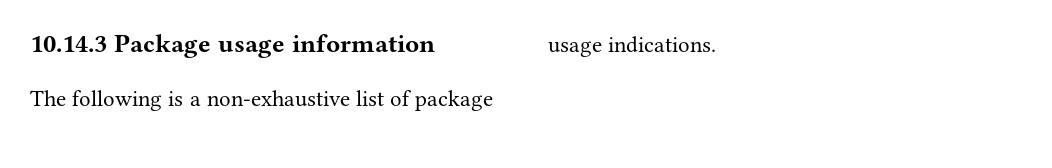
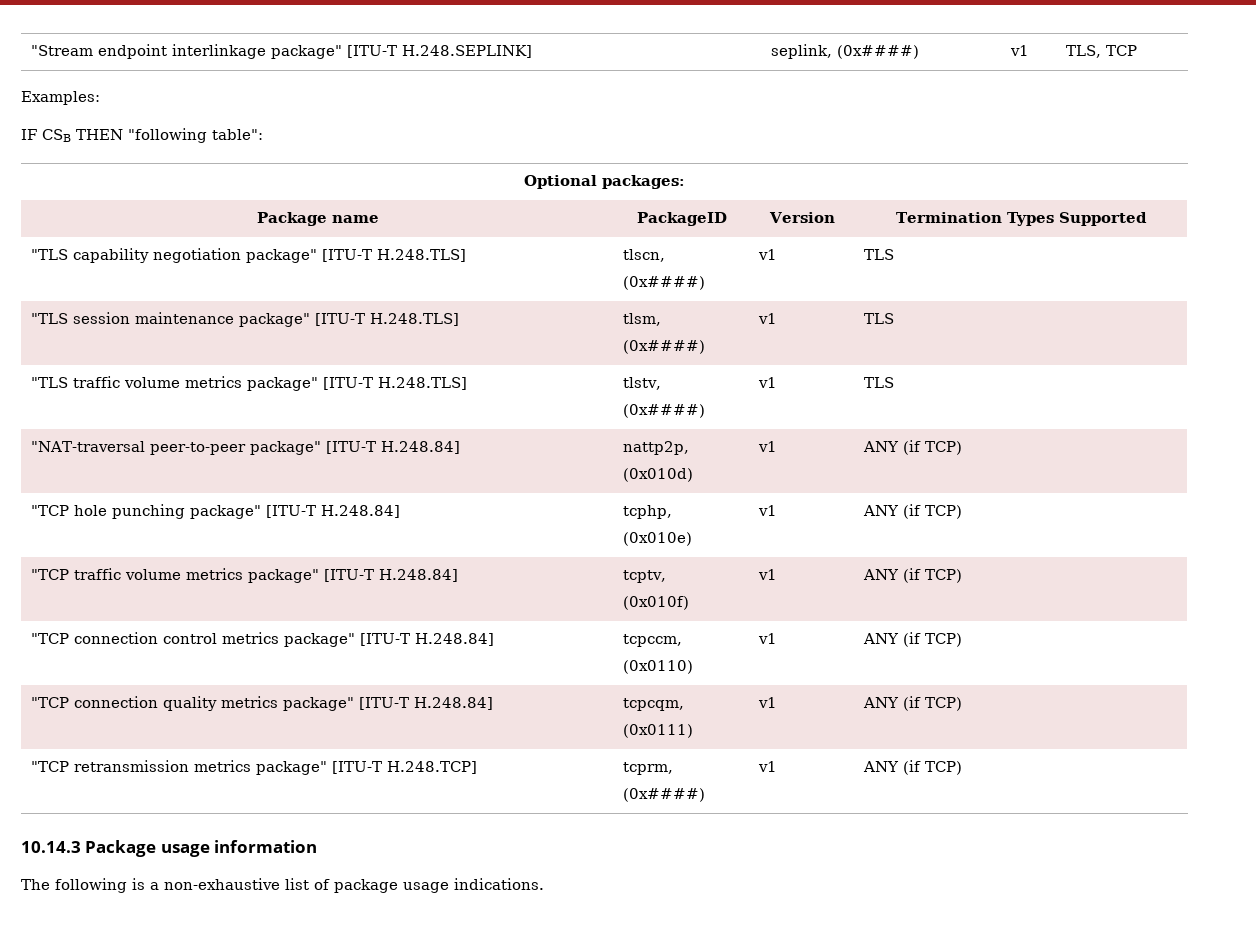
+ "Stream endpoint interlinkage package" [ITU-T H.248.SEPLINK] | seplink, (0x####) | v1 | TLS, TCP
+ Examples:
+ IF CSB THEN "following table":
+ Optional packages:
+ Package name | PackageID | Version | Termination Types Supported
+ "TLS capability negotiation package" [ITU-T H.248.TLS] | tlscn,
+ (0x####) | v1 | TLS
+ "TLS session maintenance package" [ITU-T H.248.TLS] | tlsm,
+ (0x####) | v1 | TLS
+ "TLS traffic volume metrics package" [ITU-T H.248.TLS] | tlstv,
+ (0x####) | v1 | TLS
+ "NAT-traversal peer-to-peer package" [ITU-T H.248.84] | nattp2p,
+ (0x010d) | v1 | ANY (if TCP)
+ "TCP hole punching package" [ITU-T H.248.84] | tcphp,
+ (0x010e) | v1 | ANY (if TCP)
+ "TCP traffic volume metrics package" [ITU-T H.248.84] | tcptv,
+ (0x010f) | v1 | ANY (if TCP)
+ "TCP connection control metrics package" [ITU-T H.248.84] | tcpccm,
+ (0x0110) | v1 | ANY (if TCP)
+ "TCP connection quality metrics package" [ITU-T H.248.84] | tcpcqm,
+ (0x0111) | v1 | ANY (if TCP)
+ "TCP retransmission metrics package" [ITU-T H.248.TCP] | tcprm,
+ (0x####) | v1 | ANY (if TCP)

